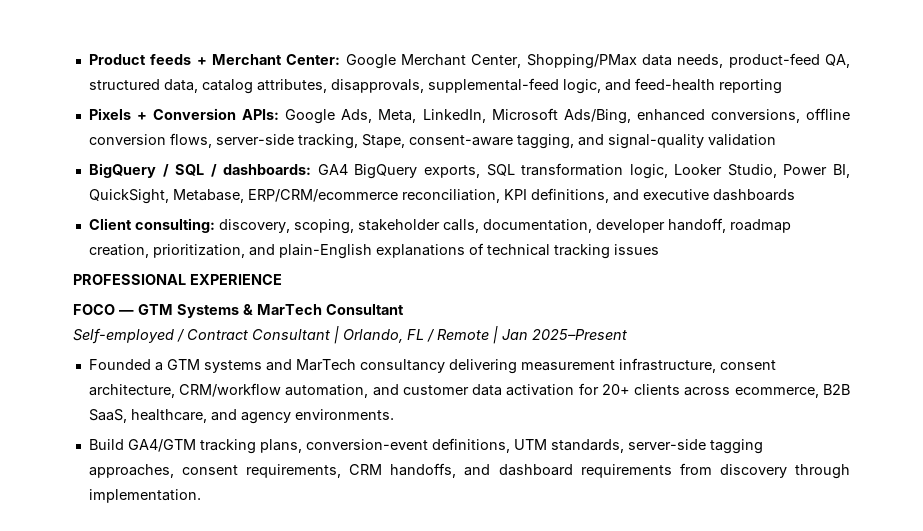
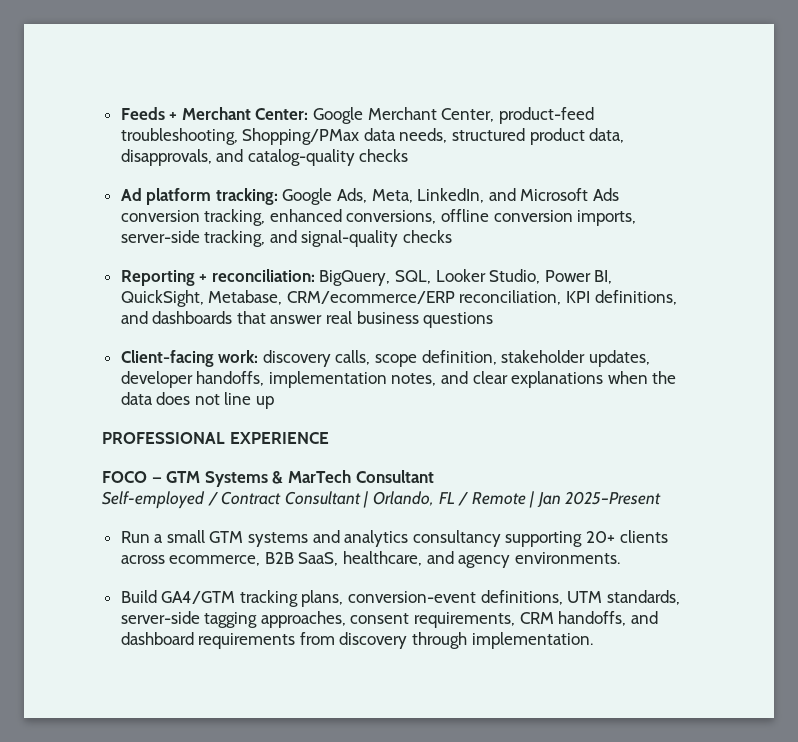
- Product feeds + Merchant Center: Google Merchant Center, Shopping/PMax data needs, product-feed QA, structured data, catalog attributes, disapprovals, supplemental-feed logic, and feed-health reporting
- Pixels + Conversion APIs: Google Ads, Meta, LinkedIn, Microsoft Ads/Bing, enhanced conversions, offline conversion flows, server-side tracking, Stape, consent-aware tagging, and signal-quality validation
- BigQuery / SQL / dashboards: GA4 BigQuery exports, SQL transformation logic, Looker Studio, Power BI, QuickSight, Metabase, ERP/CRM/ecommerce reconciliation, KPI definitions, and executive dashboards
- Client consulting: discovery, scoping, stakeholder calls, documentation, developer handoff, roadmap creation, prioritization, and plain-English explanations of technical tracking issues
+ Feeds + Merchant Center: Google Merchant Center, product-feed troubleshooting, Shopping/PMax data needs, structured product data, disapprovals, and catalog-quality checks
+ Ad platform tracking: Google Ads, Meta, LinkedIn, and Microsoft Ads conversion tracking, enhanced conversions, offline conversion imports, server-side tracking, and signal-quality checks
+ Reporting + reconciliation: BigQuery, SQL, Looker Studio, Power BI, QuickSight, Metabase, CRM/ecommerce/ERP reconciliation, KPI definitions, and dashboards that answer real business questions
+ Client-facing work: discovery calls, scope definition, stakeholder updates, developer handoffs, implementation notes, and clear explanations when the data does not line up
- Founded a GTM systems and MarTech consultancy delivering measurement infrastructure, consent architecture, CRM/workflow automation, and customer data activation for 20+ clients across ecommerce, B2B SaaS, healthcare, and agency environments.
+ Run a small GTM systems and analytics consultancy supporting 20+ clients across ecommerce, B2B SaaS, healthcare, and agency environments.

